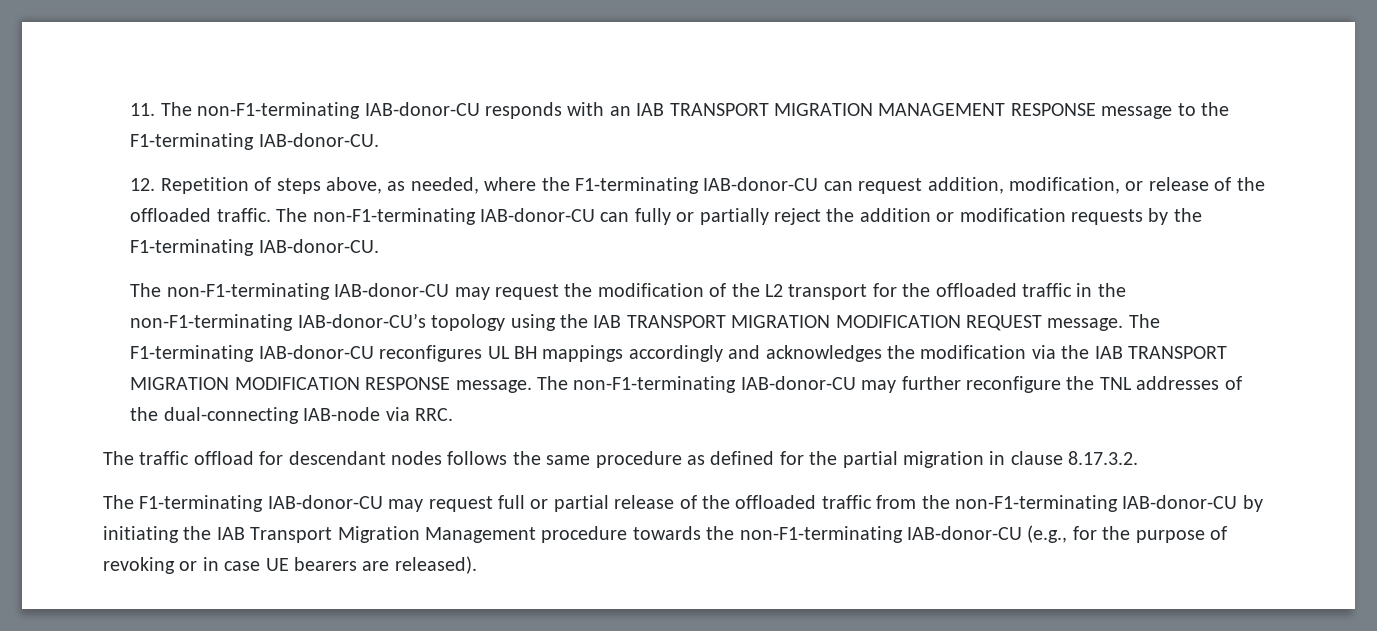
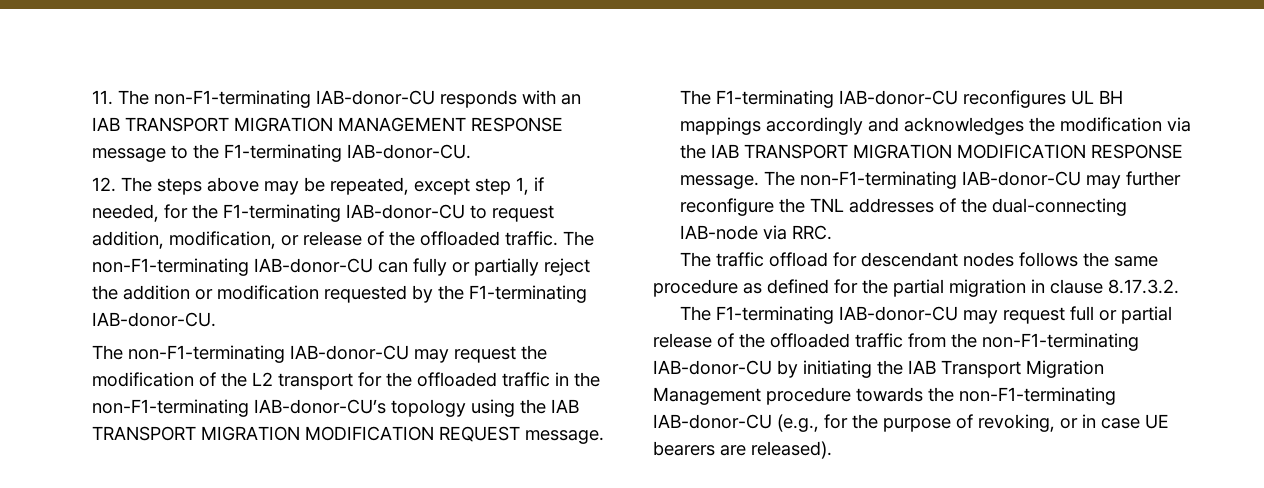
- 12. Repetition of steps above, as needed, where the F1-terminating IAB-donor-CU can request addition, modification, or release of the offloaded traffic.
+ 12. The steps above may be repeated, except step 1, if needed, for the F1-terminating IAB-donor-CU to request addition, modification, or release of the offloaded traffic.
- The non-F1-terminating IAB-donor-CU can fully or partially reject the addition or modification requests by the F1-terminating IAB-donor-CU.
+ The non-F1-terminating IAB-donor-CU can fully or partially reject the addition or modification requested by the F1-terminating IAB-donor-CU.
- The F1-terminating IAB-donor-CU may request full or partial release of the offloaded traffic from the non-F1-terminating IAB-donor-CU by initiating the IAB Transport Migration Management procedure towards the non-F1-terminating IAB-donor-CU (e.g., for the purpose of revoking or in case UE bearers are released).
+ The F1-terminating IAB-donor-CU may request full or partial release of the offloaded traffic from the non-F1-terminating IAB-donor-CU by initiating the IAB Transport Migration Management procedure towards the non-F1-terminating IAB-donor-CU (e.g., for the purpose of revoking, or in case UE bearers are released).

